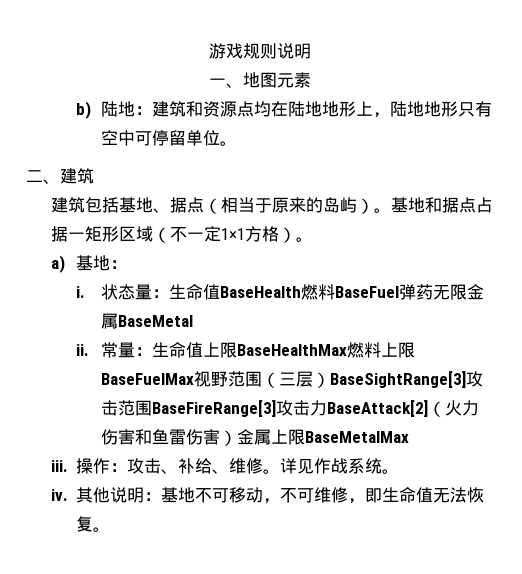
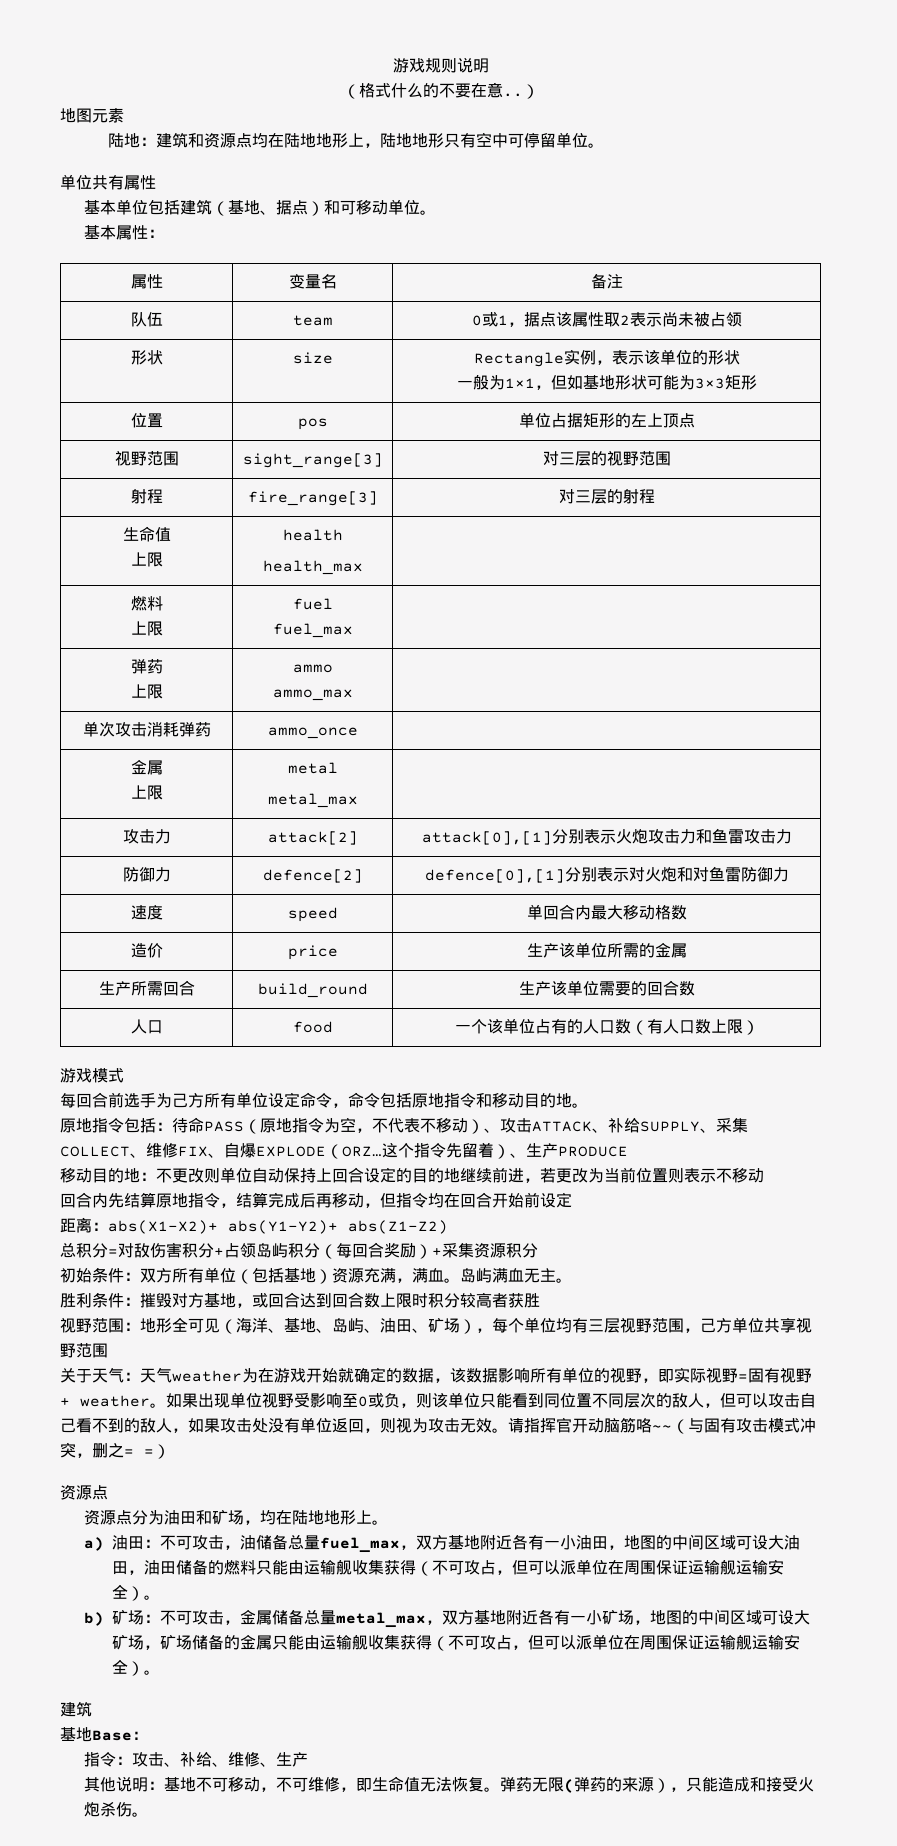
- 一、地图元素
+ （格式什么的不要在意..）
+ 地图元素
- b)陆地：建筑和资源点均在陆地地形上，陆地地形只有空中可停留单位。
+ 陆地：建筑和资源点均在陆地地形上，陆地地形只有空中可停留单位。
- 二、建筑
- 建筑包括基地、据点（相当于原来的岛屿）。基地和据点占据一矩形区域（不一定1×1方格）。
- a)基地：
- i.状态量：生命值BaseHealth燃料BaseFuel弹药无限金属BaseMetal
- ii.常量：生命值上限BaseHealthMax燃料上限BaseFuelMax视野范围（三层）BaseSightRange[3]攻击范围BaseFireRange[3]攻击力BaseAttack[2]（火力伤害和鱼雷伤害）金属上限BaseMetalMax
- iii.操作：攻击、补给、维修。详见作战系统。
- iv.其他说明：基地不可移动，不可维修，即生命值无法恢复。
+ 单位共有属性
+ 基本单位包括建筑（基地、据点）和可移动单位。
+ 基本属性：
+ 属性 | 变量名 | 备注
+ 队伍 | team | 0或1，据点该属性取2表示尚未被占领
+ 形状 | size | Rectangle实例，表示该单位的形状
+ 一般为1×1，但如基地形状可能为3×3矩形
+ 位置 | pos | 单位占据矩形的左上顶点
+ 视野范围 | sight_range[3] | 对三层的视野范围
+ 射程 | fire_range[3] | 对三层的射程
+ 生命值
+ 上限 | health
+ health_max |
+ 燃料
+ 上限 | fuel
+ fuel_max |
+ 弹药
+ 上限 | ammo
+ ammo_max |
+ 单次攻击消耗弹药 | ammo_once |
+ 金属
+ 上限 | metal
+ metal_max |
+ 攻击力 | attack[2] | attack[0],[1]分别表示火炮攻击力和鱼雷攻击力
+ 防御力 | defence[2] | defence[0],[1]分别表示对火炮和对鱼雷防御力
+ 速度 | speed | 单回合内最大移动格数
+ 造价 | price | 生产该单位所需的金属
+ 生产所需回合 | build_round | 生产该单位需要的回合数
+ 人口 | food | 一个该单位占有的人口数（有人口数上限）
+ 游戏模式
+ 每回合前选手为己方所有单位设定命令，命令包括原地指令和移动目的地。
+ 原地指令包括：待命PASS（原地指令为空，不代表不移动）、攻击ATTACK、补给SUPPLY、采集COLLECT、维修FIX、自爆EXPLODE（ORZ…这个指令先留着）、生产PRODUCE
+ 移动目的地：不更改则单位自动保持上回合设定的目的地继续前进，若更改为当前位置则表示不移动
+ 回合内先结算原地指令，结算完成后再移动，但指令均在回合开始前设定
+ 距离：abs(X1-X2)+ abs(Y1-Y2)+ abs(Z1-Z2)
+ 总积分=对敌伤害积分+占领岛屿积分（每回合奖励）+采集资源积分
+ 初始条件：双方所有单位（包括基地）资源充满，满血。岛屿满血无主。
+ 胜利条件：摧毁对方基地，或回合达到回合数上限时积分较高者获胜
+ 视野范围：地形全可见（海洋、基地、岛屿、油田、矿场），每个单位均有三层视野范围，己方单位共享视野范围
+ 关于天气：天气weather为在游戏开始就确定的数据，该数据影响所有单位的视野，即实际视野=固有视野+ weather。如果出现单位视野受影响至0或负，则该单位只能看到同位置不同层次的敌人，但可以攻击自己看不到的敌人，如果攻击处没有单位返回，则视为攻击无效。请指挥官开动脑筋咯~~（与固有攻击模式冲突，删之= =）
+ 资源点
+ 资源点分为油田和矿场，均在陆地地形上。
+ a)油田：不可攻击，油储备总量fuel_max，双方基地附近各有一小油田，地图的中间区域可设大油田，油田储备的燃料只能由运输舰收集获得（不可攻占，但可以派单位在周围保证运输舰运输安全）。
+ b)矿场：不可攻击，金属储备总量metal_max，双方基地附近各有一小矿场，地图的中间区域可设大矿场，矿场储备的金属只能由运输舰收集获得（不可攻占，但可以派单位在周围保证运输舰运输安全）。
+ 建筑
+ 基地Base：
+ 指令：攻击、补给、维修、生产
+ 其他说明：基地不可移动，不可维修，即生命值无法恢复。
+ 弹药无限(弹药的来源），只能造成和接受火炮杀伤。

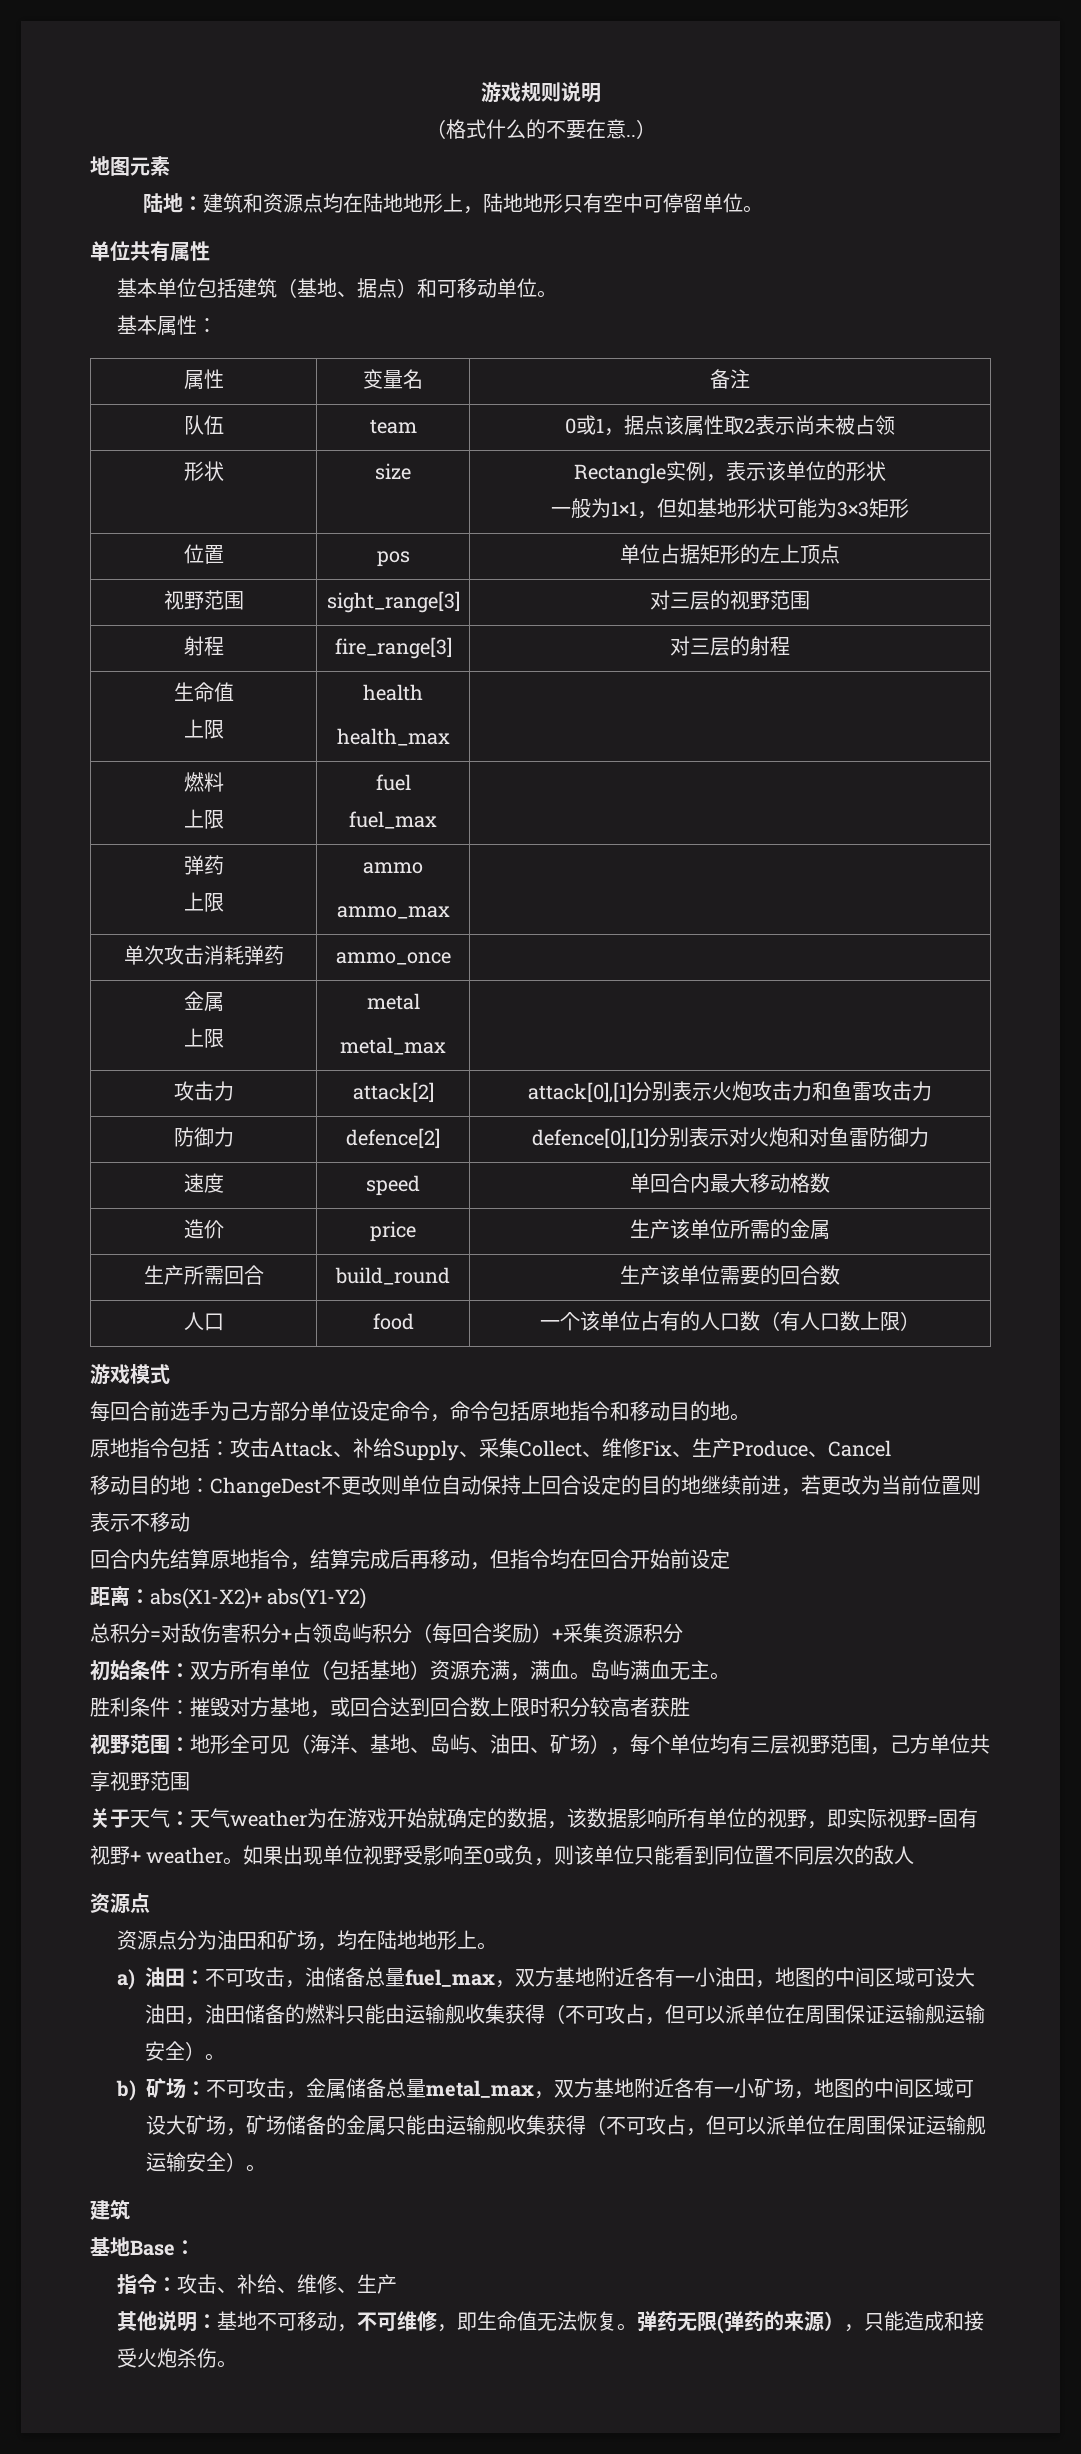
- 每回合前选手为己方所有单位设定命令，命令包括原地指令和移动目的地。
+ 每回合前选手为己方部分单位设定命令，命令包括原地指令和移动目的地。
- 原地指令包括：待命PASS（原地指令为空，不代表不移动）、攻击ATTACK、补给SUPPLY、采集COLLECT、维修FIX、自爆EXPLODE（ORZ…这个指令先留着）、生产PRODUCE
+ 原地指令包括：攻击Attack、补给Supply、采集Collect、维修Fix、生产Produce、Cancel
- 移动目的地：不更改则单位自动保持上回合设定的目的地继续前进，若更改为当前位置则表示不移动
+ 移动目的地：ChangeDest不更改则单位自动保持上回合设定的目的地继续前进，若更改为当前位置则表示不移动
- 距离：abs(X1-X2)+ abs(Y1-Y2)+ abs(Z1-Z2)
+ 距离：abs(X1-X2)+ abs(Y1-Y2)
- 如果出现单位视野受影响至0或负，则该单位只能看到同位置不同层次的敌人，但可以攻击自己看不到的敌人，如果攻击处没有单位返回，则视为攻击无效。请指挥官开动脑筋咯~~（与固有攻击模式冲突，删之= =）
+ 如果出现单位视野受影响至0或负，则该单位只能看到同位置不同层次的敌人

